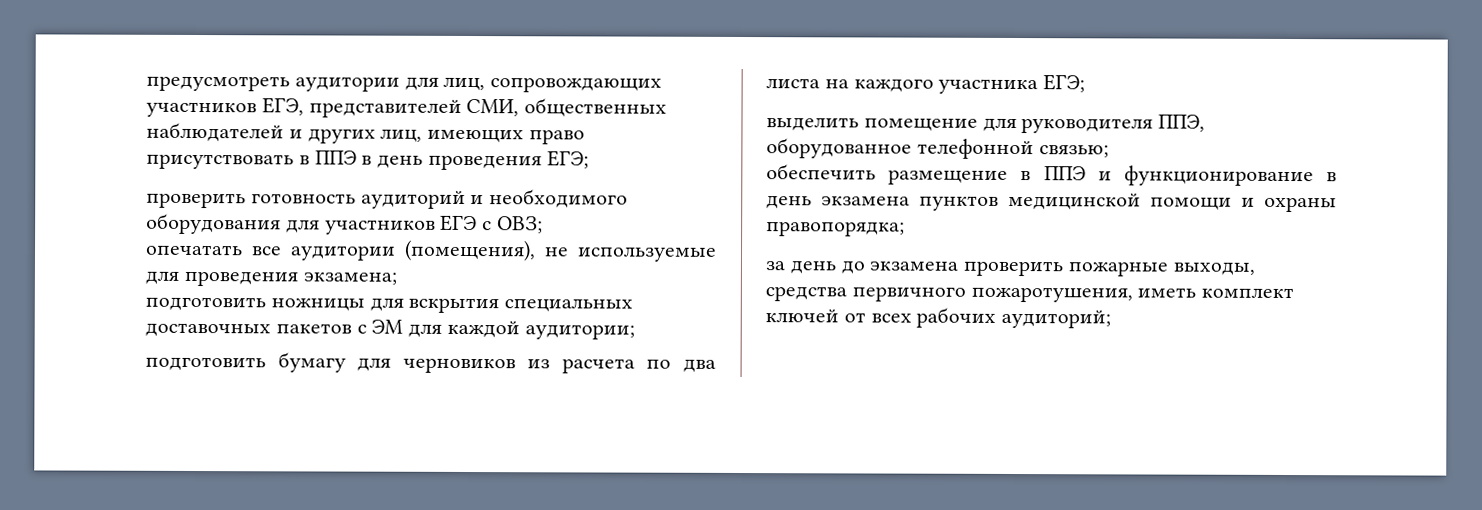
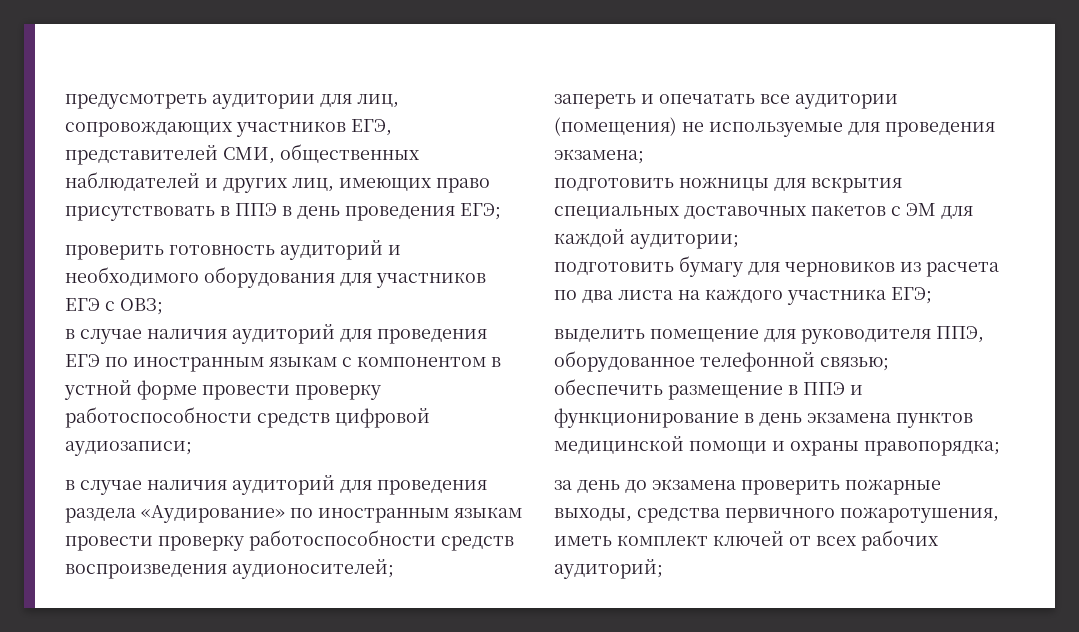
- опечатать все аудитории (помещения), не используемые для проведения экзамена;
+ в случае наличия аудиторий для проведения ЕГЭ по иностранным языкам с компонентом в устной форме провести проверку работоспособности средств цифровой аудиозаписи;
+ в случае наличия аудиторий для проведения раздела «Аудирование» по иностранным языкам провести проверку работоспособности средств воспроизведения аудионосителей;
+ запереть и опечатать все аудитории (помещения) не используемые для проведения экзамена;

